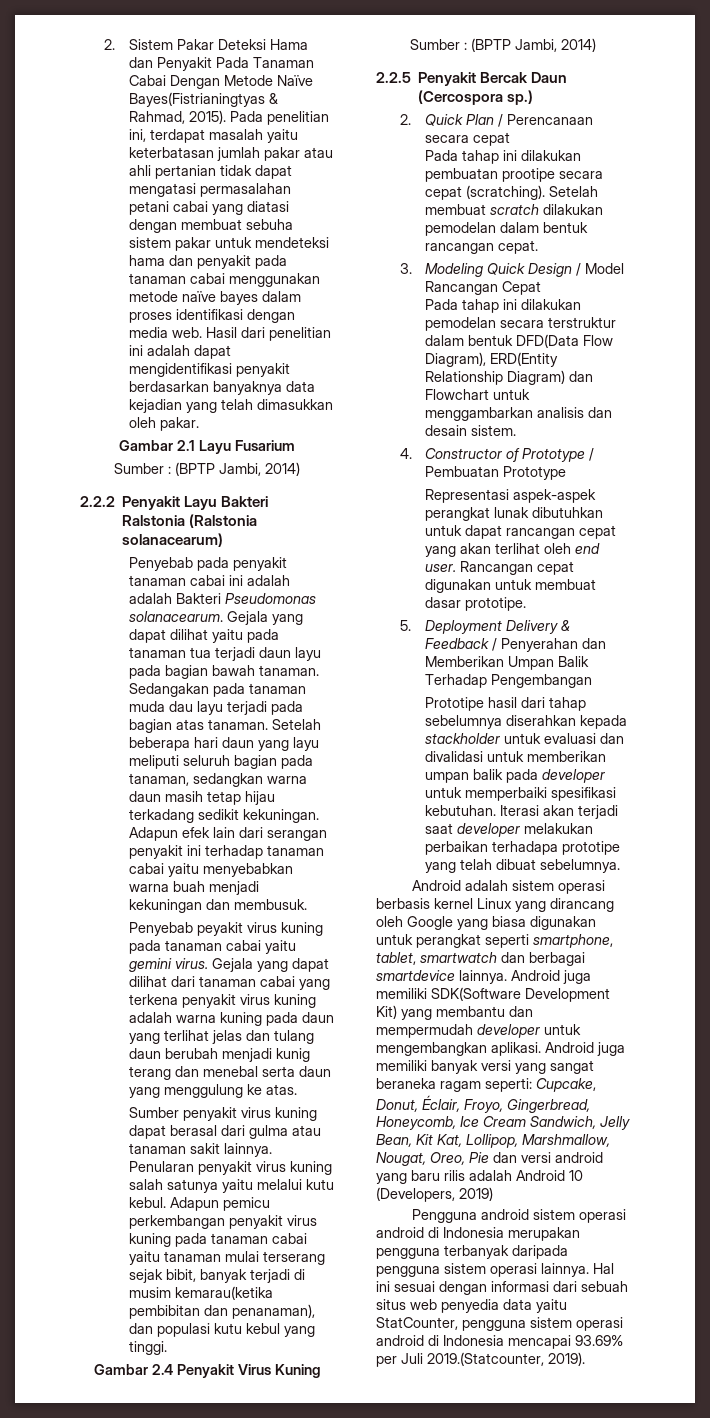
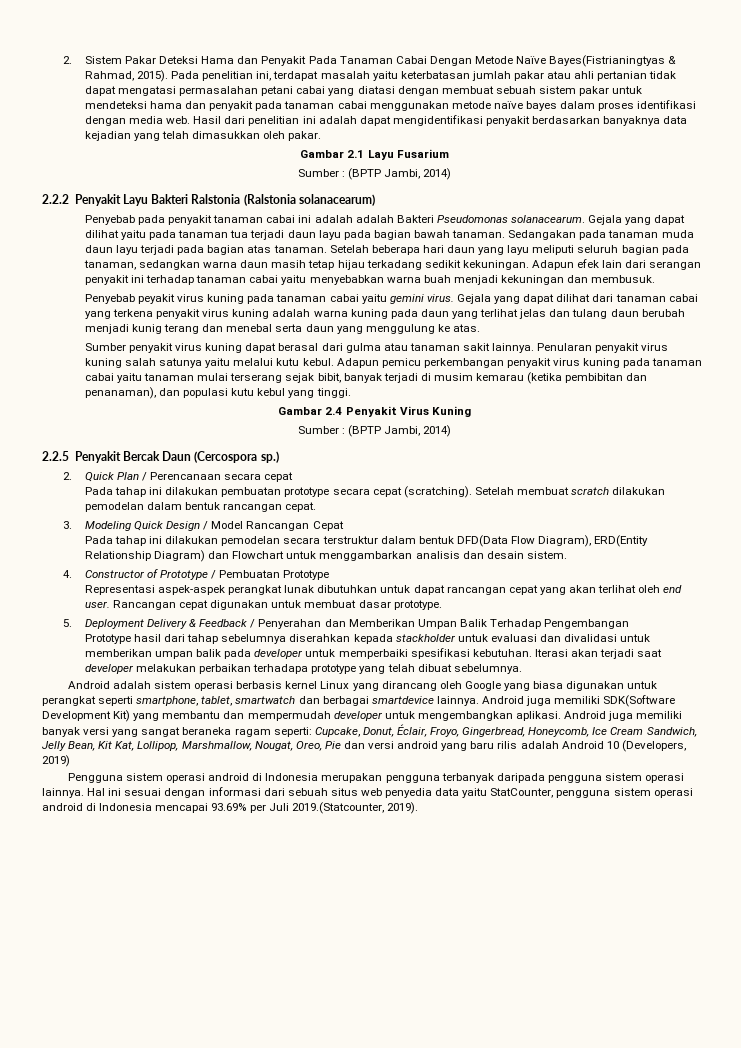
- Pada penelitian ini, terdapat masalah yaitu keterbatasan jumlah pakar atau ahli pertanian tidak dapat mengatasi permasalahan petani cabai yang diatasi dengan membuat sebuha sistem pakar untuk mendeteksi hama dan penyakit pada tanaman cabai menggunakan metode naïve bayes dalam proses identifikasi dengan media web.
+ Pada penelitian ini, terdapat masalah yaitu keterbatasan jumlah pakar atau ahli pertanian tidak dapat mengatasi permasalahan petani cabai yang diatasi dengan membuat sebuah sistem pakar untuk mendeteksi hama dan penyakit pada tanaman cabai menggunakan metode naïve bayes dalam proses identifikasi dengan media web.
- Sedangakan pada tanaman muda dau layu terjadi pada bagian atas tanaman.
+ Sedangakan pada tanaman muda daun layu terjadi pada bagian atas tanaman.
- Adapun pemicu perkembangan penyakit virus kuning pada tanaman cabai yaitu tanaman mulai terserang sejak bibit, banyak terjadi di musim kemarau(ketika pembibitan dan penanaman), dan populasi kutu kebul yang tinggi.
+ Adapun pemicu perkembangan penyakit virus kuning pada tanaman cabai yaitu tanaman mulai terserang sejak bibit, banyak terjadi di musim kemarau (ketika pembibitan dan penanaman), dan populasi kutu kebul yang tinggi.
- Pada tahap ini dilakukan pembuatan prootipe secara cepat (scratching).
+ Pada tahap ini dilakukan pembuatan prototype secara cepat (scratching).
- Rancangan cepat digunakan untuk membuat dasar prototipe.
+ Rancangan cepat digunakan untuk membuat dasar prototype.
- Prototipe hasil dari tahap sebelumnya diserahkan kepada stackholder untuk evaluasi dan divalidasi untuk memberikan umpan balik pada developer untuk memperbaiki spesifikasi kebutuhan.
+ Prototype hasil dari tahap sebelumnya diserahkan kepada stackholder untuk evaluasi dan divalidasi untuk memberikan umpan balik pada developer untuk memperbaiki spesifikasi kebutuhan.
- Iterasi akan terjadi saat developer melakukan perbaikan terhadapa prototipe yang telah dibuat sebelumnya.
+ Iterasi akan terjadi saat developer melakukan perbaikan terhadapa prototype yang telah dibuat sebelumnya.
- Pengguna android sistem operasi android di Indonesia merupakan pengguna terbanyak daripada pengguna sistem operasi lainnya.
+ Pengguna sistem operasi android di Indonesia merupakan pengguna terbanyak daripada pengguna sistem operasi lainnya.

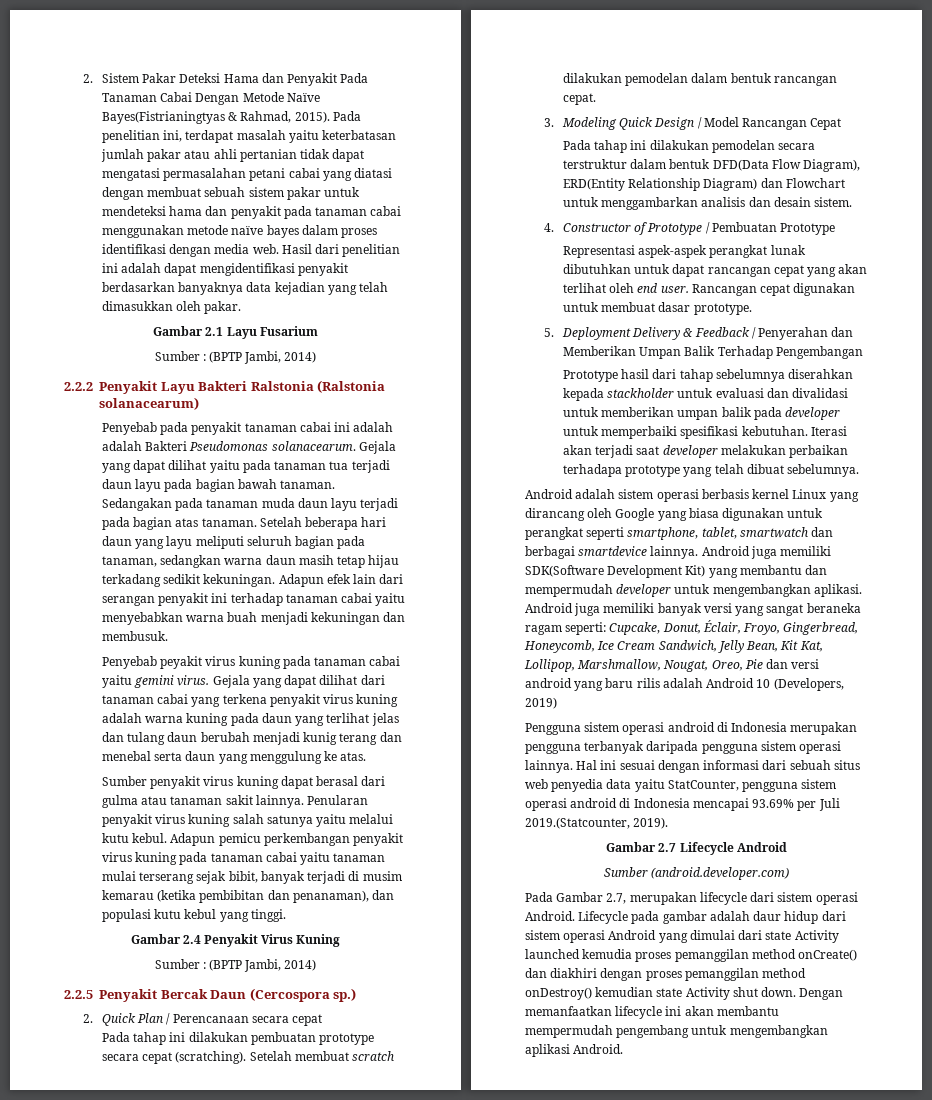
+ Gambar 2.7 Lifecycle Android
+ Sumber (android.developer.com)
+ Pada Gambar 2.7, merupakan lifecycle dari sistem operasi Android. Lifecycle pada gambar adalah daur hidup dari sistem operasi Android yang dimulai dari state Activity launched kemudia proses pemanggilan method onCreate() dan diakhiri dengan proses pemanggilan method onDestroy() kemudian state Activity shut down. Dengan memanfaatkan lifecycle ini akan membantu mempermudah pengembang untuk mengembangkan aplikasi Android.

